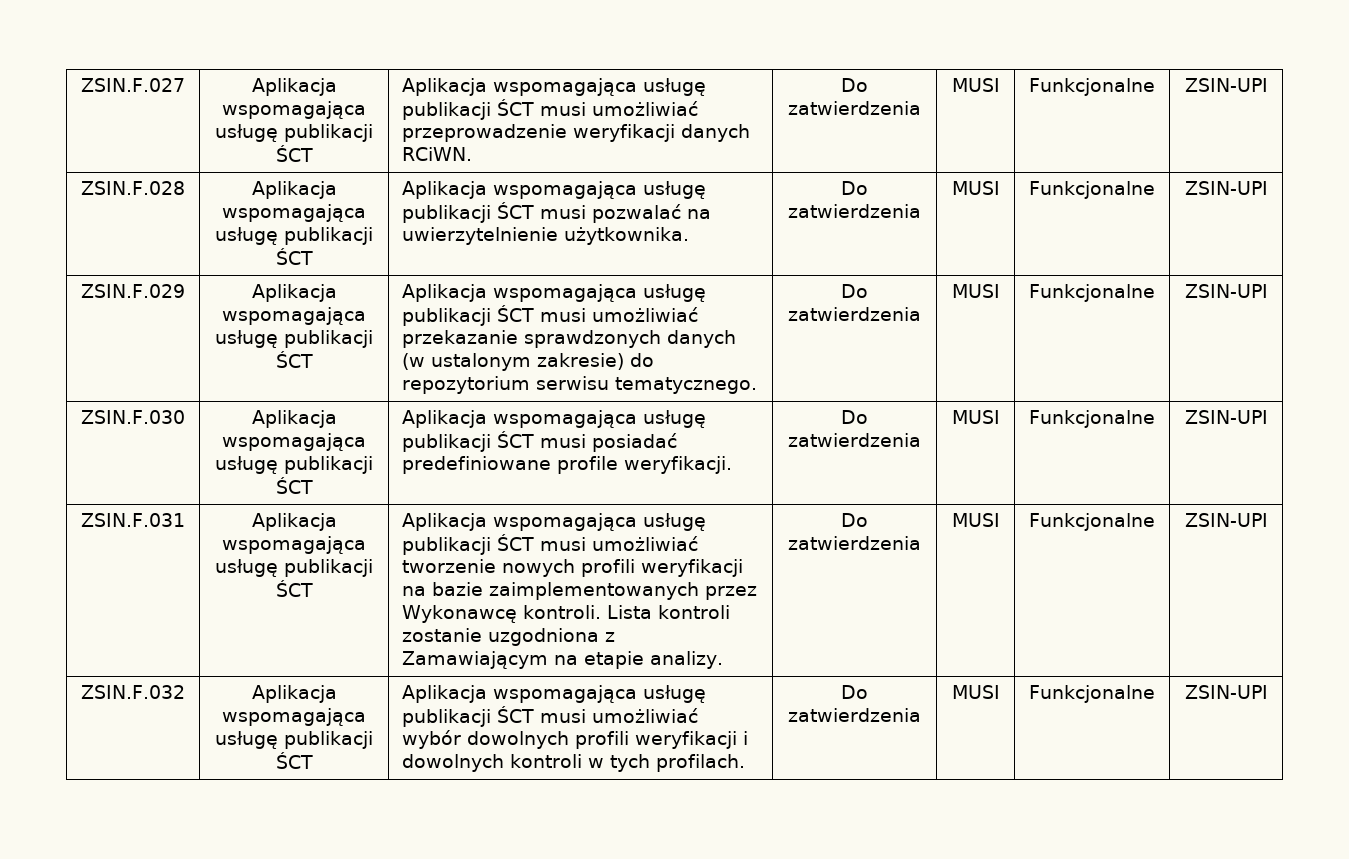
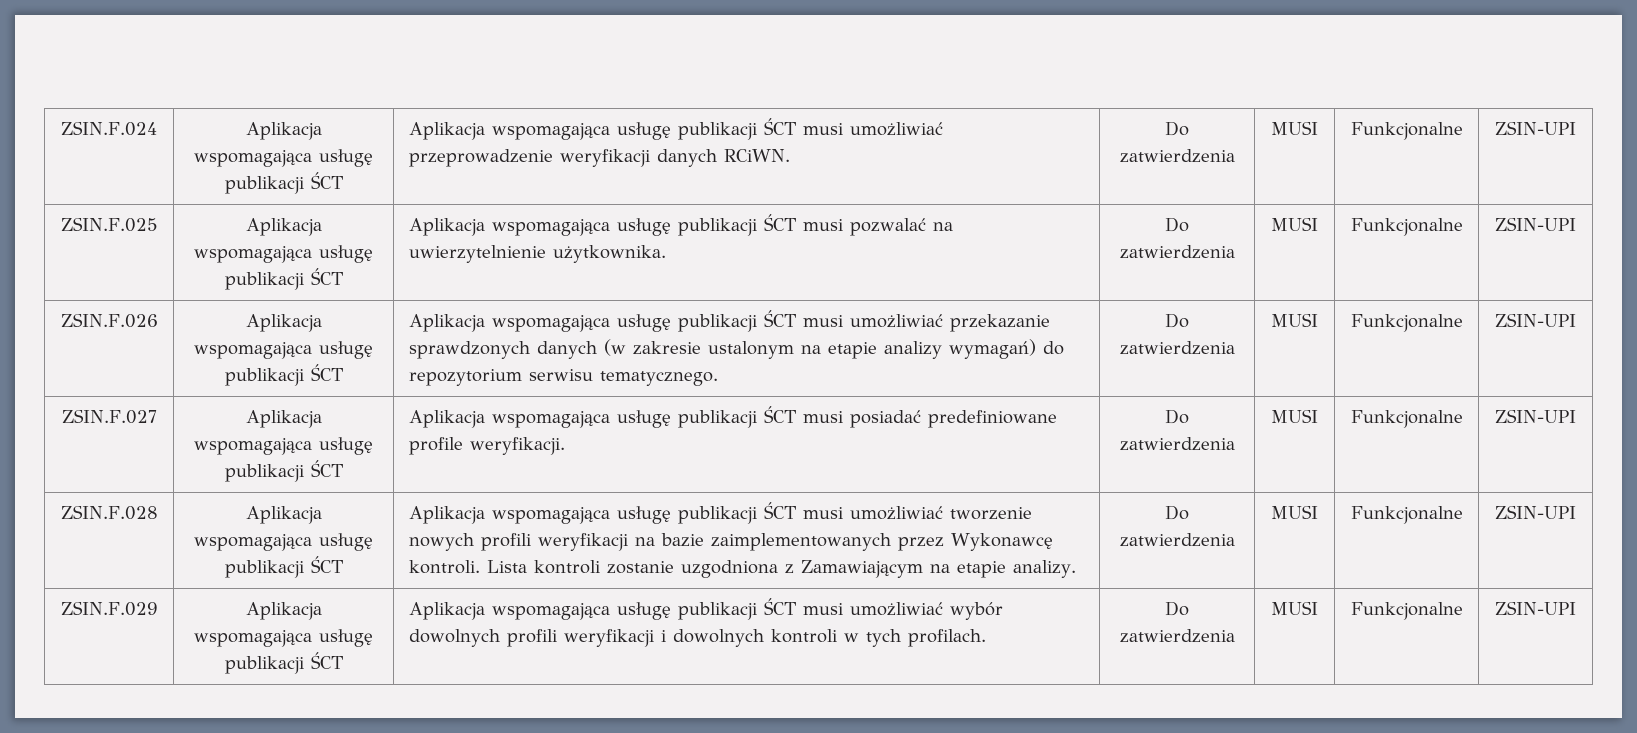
- ZSIN.F.027 | Aplikacja wspomagająca usługę publikacji ŚCT | Aplikacja wspomagająca usługę publikacji ŚCT musi umożliwiać przeprowadzenie weryfikacji danych RCiWN. | Do zatwierdzenia | MUSI | Funkcjonalne | ZSIN-UPI
+ ZSIN.F.024 | Aplikacja wspomagająca usługę publikacji ŚCT | Aplikacja wspomagająca usługę publikacji ŚCT musi umożliwiać przeprowadzenie weryfikacji danych RCiWN. | Do zatwierdzenia | MUSI | Funkcjonalne | ZSIN-UPI
- ZSIN.F.028 | Aplikacja wspomagająca usługę publikacji ŚCT | Aplikacja wspomagająca usługę publikacji ŚCT musi pozwalać na uwierzytelnienie użytkownika. | Do zatwierdzenia | MUSI | Funkcjonalne | ZSIN-UPI
+ ZSIN.F.025 | Aplikacja wspomagająca usługę publikacji ŚCT | Aplikacja wspomagająca usługę publikacji ŚCT musi pozwalać na uwierzytelnienie użytkownika. | Do zatwierdzenia | MUSI | Funkcjonalne | ZSIN-UPI
- ZSIN.F.029 | Aplikacja wspomagająca usługę publikacji ŚCT | Aplikacja wspomagająca usługę publikacji ŚCT musi umożliwiać przekazanie sprawdzonych danych (w ustalonym zakresie) do repozytorium serwisu tematycznego. | Do zatwierdzenia | MUSI | Funkcjonalne | ZSIN-UPI
+ ZSIN.F.026 | Aplikacja wspomagająca usługę publikacji ŚCT | Aplikacja wspomagająca usługę publikacji ŚCT musi umożliwiać przekazanie sprawdzonych danych (w zakresie ustalonym na etapie analizy wymagań) do repozytorium serwisu tematycznego. | Do zatwierdzenia | MUSI | Funkcjonalne | ZSIN-UPI
- ZSIN.F.030 | Aplikacja wspomagająca usługę publikacji ŚCT | Aplikacja wspomagająca usługę publikacji ŚCT musi posiadać predefiniowane profile weryfikacji. | Do zatwierdzenia | MUSI | Funkcjonalne | ZSIN-UPI
+ ZSIN.F.027 | Aplikacja wspomagająca usługę publikacji ŚCT | Aplikacja wspomagająca usługę publikacji ŚCT musi posiadać predefiniowane profile weryfikacji. | Do zatwierdzenia | MUSI | Funkcjonalne | ZSIN-UPI
- ZSIN.F.031 | Aplikacja wspomagająca usługę publikacji ŚCT | Aplikacja wspomagająca usługę publikacji ŚCT musi umożliwiać tworzenie nowych profili weryfikacji na bazie zaimplementowanych przez Wykonawcę kontroli. Lista kontroli zostanie uzgodniona z Zamawiającym na etapie analizy. | Do zatwierdzenia | MUSI | Funkcjonalne | ZSIN-UPI
+ ZSIN.F.028 | Aplikacja wspomagająca usługę publikacji ŚCT | Aplikacja wspomagająca usługę publikacji ŚCT musi umożliwiać tworzenie nowych profili weryfikacji na bazie zaimplementowanych przez Wykonawcę kontroli. Lista kontroli zostanie uzgodniona z Zamawiającym na etapie analizy. | Do zatwierdzenia | MUSI | Funkcjonalne | ZSIN-UPI
- ZSIN.F.032 | Aplikacja wspomagająca usługę publikacji ŚCT | Aplikacja wspomagająca usługę publikacji ŚCT musi umożliwiać wybór dowolnych profili weryfikacji i dowolnych kontroli w tych profilach. | Do zatwierdzenia | MUSI | Funkcjonalne | ZSIN-UPI
+ ZSIN.F.029 | Aplikacja wspomagająca usługę publikacji ŚCT | Aplikacja wspomagająca usługę publikacji ŚCT musi umożliwiać wybór dowolnych profili weryfikacji i dowolnych kontroli w tych profilach. | Do zatwierdzenia | MUSI | Funkcjonalne | ZSIN-UPI

